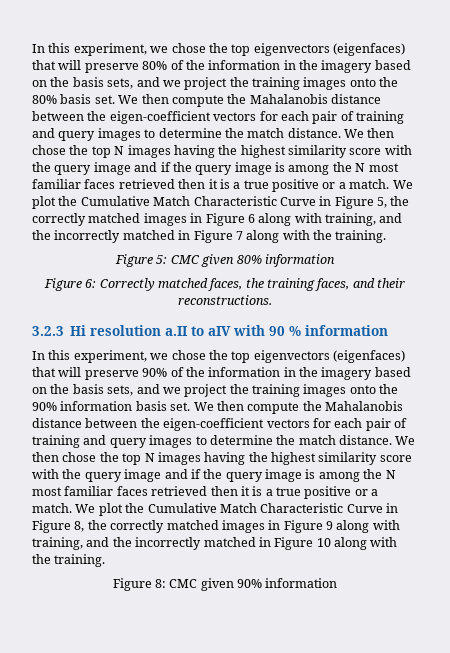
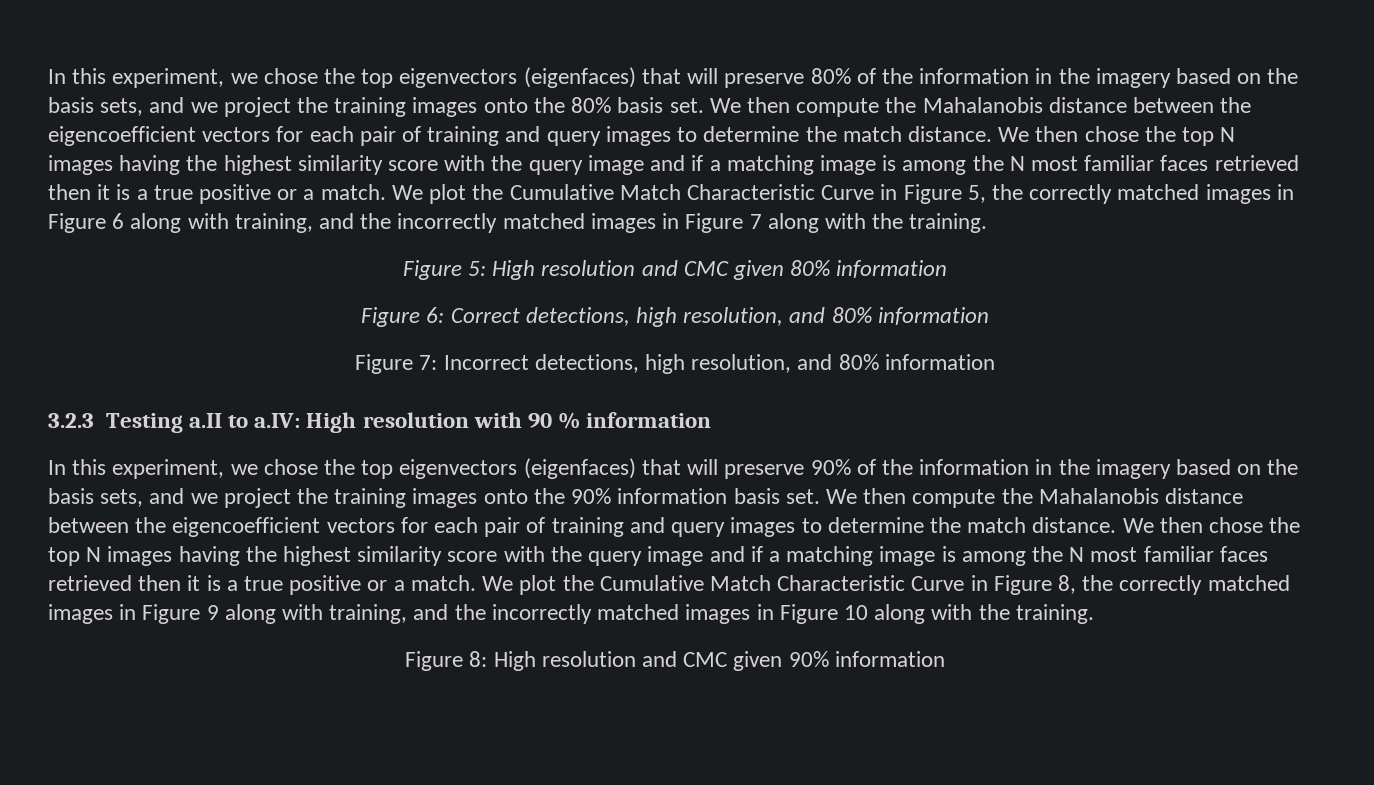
- In this experiment, we chose the top eigenvectors (eigenfaces) that will preserve 80% of the information in the imagery based on the basis sets, and we project the training images onto the 80% basis set. We then compute the Mahalanobis distance between the eigen-coefficient vectors for each pair of training and query images to determine the match distance. We then chose the top N images having the highest similarity score with the query image and if the query image is among the N most familiar faces retrieved then it is a true positive or a match.
+ In this experiment, we chose the top eigenvectors (eigenfaces) that will preserve 80% of the information in the imagery based on the basis sets, and we project the training images onto the 80% basis set. We then compute the Mahalanobis distance between the eigencoefficient vectors for each pair of training and query images to determine the match distance. We then chose the top N images having the highest similarity score with the query image and if a matching image is among the N most familiar faces retrieved then it is a true positive or a match.
- We plot the Cumulative Match Characteristic Curve in Figure 5, the correctly matched images in Figure 6 along with training, and the incorrectly matched in Figure 7 along with the training.
+ We plot the Cumulative Match Characteristic Curve in Figure 5, the correctly matched images in Figure 6 along with training, and the incorrectly matched images in Figure 7 along with the training.
- Figure 5: CMC given 80% information
+ Figure 5: High resolution and CMC given 80% information
- Figure 6: Correctly matched faces, the training faces, and their reconstructions.
- 3.2.3 Hi resolution a.II to aIV with 90 % information
+ Figure 6: Correct detections, high resolution, and 80% information
+ Figure 7: Incorrect detections, high resolution, and 80% information
+ 3.2.3 Testing a.II to a.IV: High resolution with 90 % information
- In this experiment, we chose the top eigenvectors (eigenfaces) that will preserve 90% of the information in the imagery based on the basis sets, and we project the training images onto the 90% information basis set. We then compute the Mahalanobis distance between the eigen-coefficient vectors for each pair of training and query images to determine the match distance. We then chose the top N images having the highest similarity score with the query image and if the query image is among the N most familiar faces retrieved then it is a true positive or a match.
+ In this experiment, we chose the top eigenvectors (eigenfaces) that will preserve 90% of the information in the imagery based on the basis sets, and we project the training images onto the 90% information basis set. We then compute the Mahalanobis distance between the eigencoefficient vectors for each pair of training and query images to determine the match distance. We then chose the top N images having the highest similarity score with the query image and if a matching image is among the N most familiar faces retrieved then it is a true positive or a match.
- We plot the Cumulative Match Characteristic Curve in Figure 8, the correctly matched images in Figure 9 along with training, and the incorrectly matched in Figure 10 along with the training.
+ We plot the Cumulative Match Characteristic Curve in Figure 8, the correctly matched images in Figure 9 along with training, and the incorrectly matched images in Figure 10 along with the training.
- Figure 8: CMC given 90% information
+ Figure 8: High resolution and CMC given 90% information

